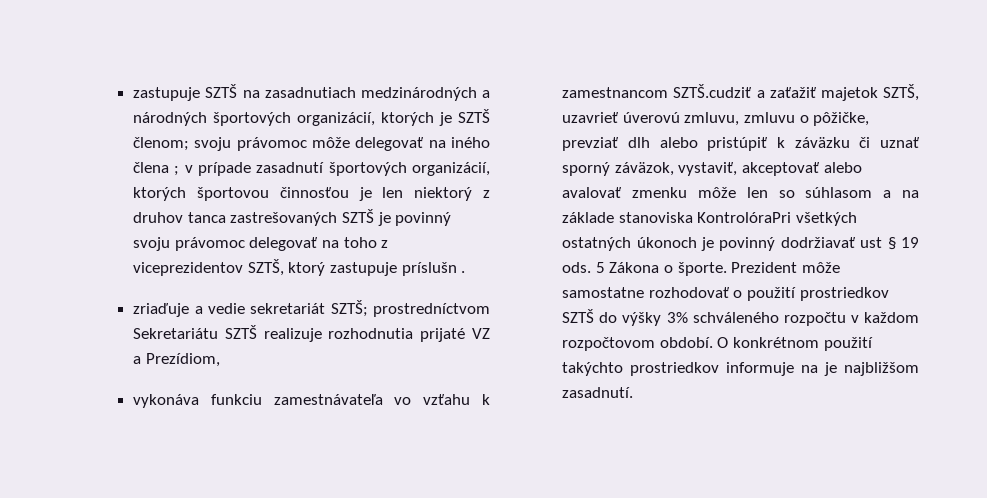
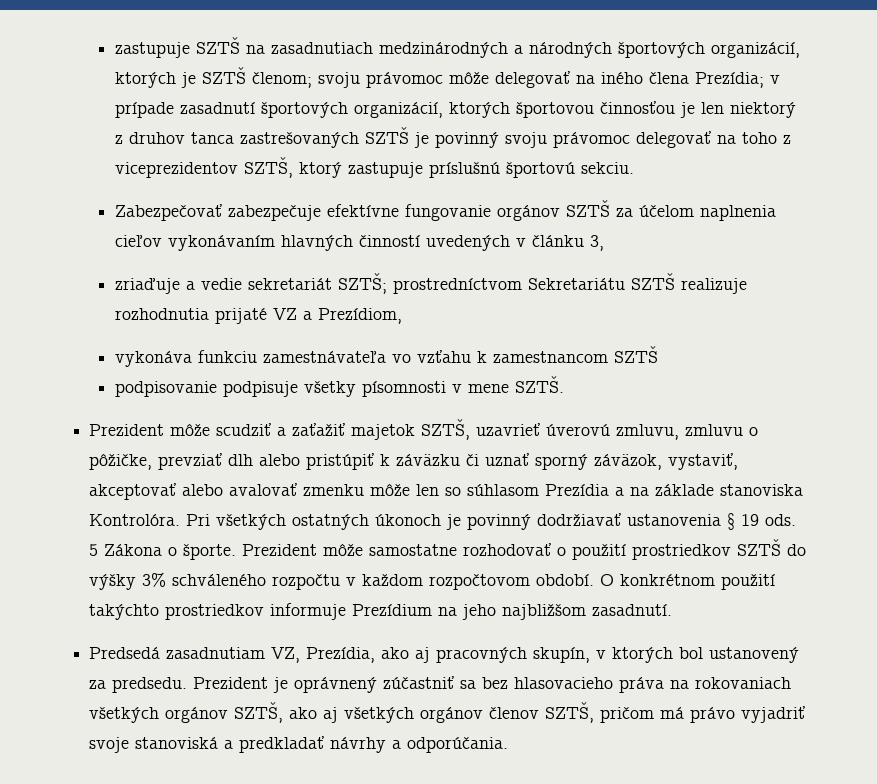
- zastupuje SZTŠ na zasadnutiach medzinárodných a národných športových organizácií, ktorých je SZTŠ členom; svoju právomoc môže delegovať na iného člena ; v prípade zasadnutí športových organizácií, ktorých športovou činnosťou je len niektorý z druhov tanca zastrešovaných SZTŠ je povinný svoju právomoc delegovať na toho z viceprezidentov SZTŠ, ktorý zastupuje príslušn .
+ zastupuje SZTŠ na zasadnutiach medzinárodných a národných športových organizácií, ktorých je SZTŠ členom; svoju právomoc môže delegovať na iného člena Prezídia; v prípade zasadnutí športových organizácií, ktorých športovou činnosťou je len niektorý z druhov tanca zastrešovaných SZTŠ je povinný svoju právomoc delegovať na toho z viceprezidentov SZTŠ, ktorý zastupuje príslušnú športovú sekciu.
+ Zabezpečovať zabezpečuje efektívne fungovanie orgánov SZTŠ za účelom naplnenia cieľov vykonávaním hlavných činností uvedených v článku 3,
- vykonáva funkciu zamestnávateľa vo vzťahu k zamestnancom SZTŠ.cudziť a zaťažiť majetok SZTŠ, uzavrieť úverovú zmluvu, zmluvu o pôžičke, prevziať dlh alebo pristúpiť k záväzku či uznať sporný záväzok, vystaviť, akceptovať alebo avalovať zmenku môže len so súhlasom a na základe stanoviska KontrolóraPri všetkých ostatných úkonoch je povinný dodržiavať ust § 19 ods.
+ vykonáva funkciu zamestnávateľa vo vzťahu k zamestnancom SZTŠ
+ podpisovanie podpisuje všetky písomnosti v mene SZTŠ.
+ Prezident môže scudziť a zaťažiť majetok SZTŠ, uzavrieť úverovú zmluvu, zmluvu o pôžičke, prevziať dlh alebo pristúpiť k záväzku či uznať sporný záväzok, vystaviť, akceptovať alebo avalovať zmenku môže len so súhlasom Prezídia a na základe stanoviska Kontrolóra. Pri všetkých ostatných úkonoch je povinný dodržiavať ustanovenia § 19 ods.
- O konkrétnom použití takýchto prostriedkov informuje na je najbližšom zasadnutí.
+ O konkrétnom použití takýchto prostriedkov informuje Prezídium na jeho najbližšom zasadnutí.
+ Predsedá zasadnutiam VZ, Prezídia, ako aj pracovných skupín, v ktorých bol ustanovený za predsedu. Prezident je oprávnený zúčastniť sa bez hlasovacieho práva na rokovaniach všetkých orgánov SZTŠ, ako aj všetkých orgánov členov SZTŠ, pričom má právo vyjadriť svoje stanoviská a predkladať návrhy a odporúčania.

